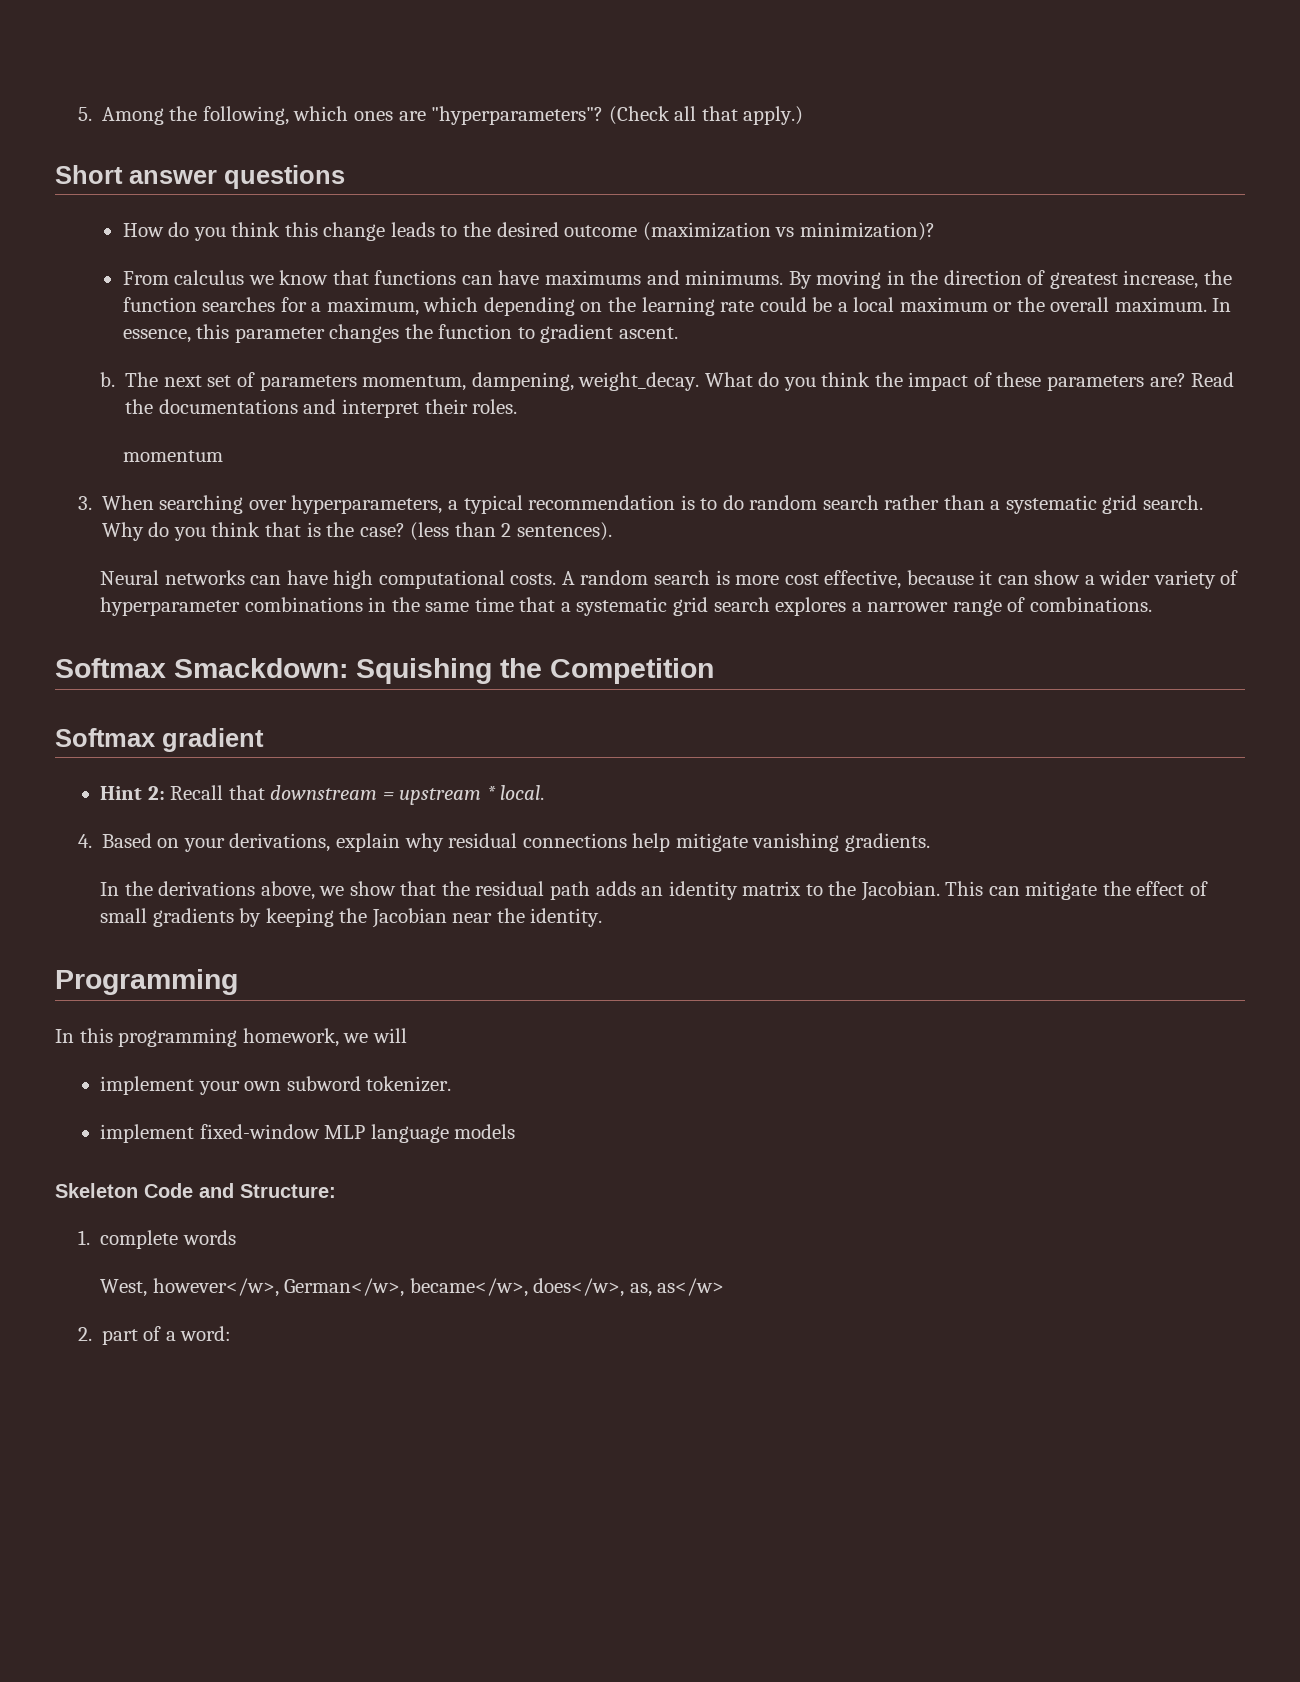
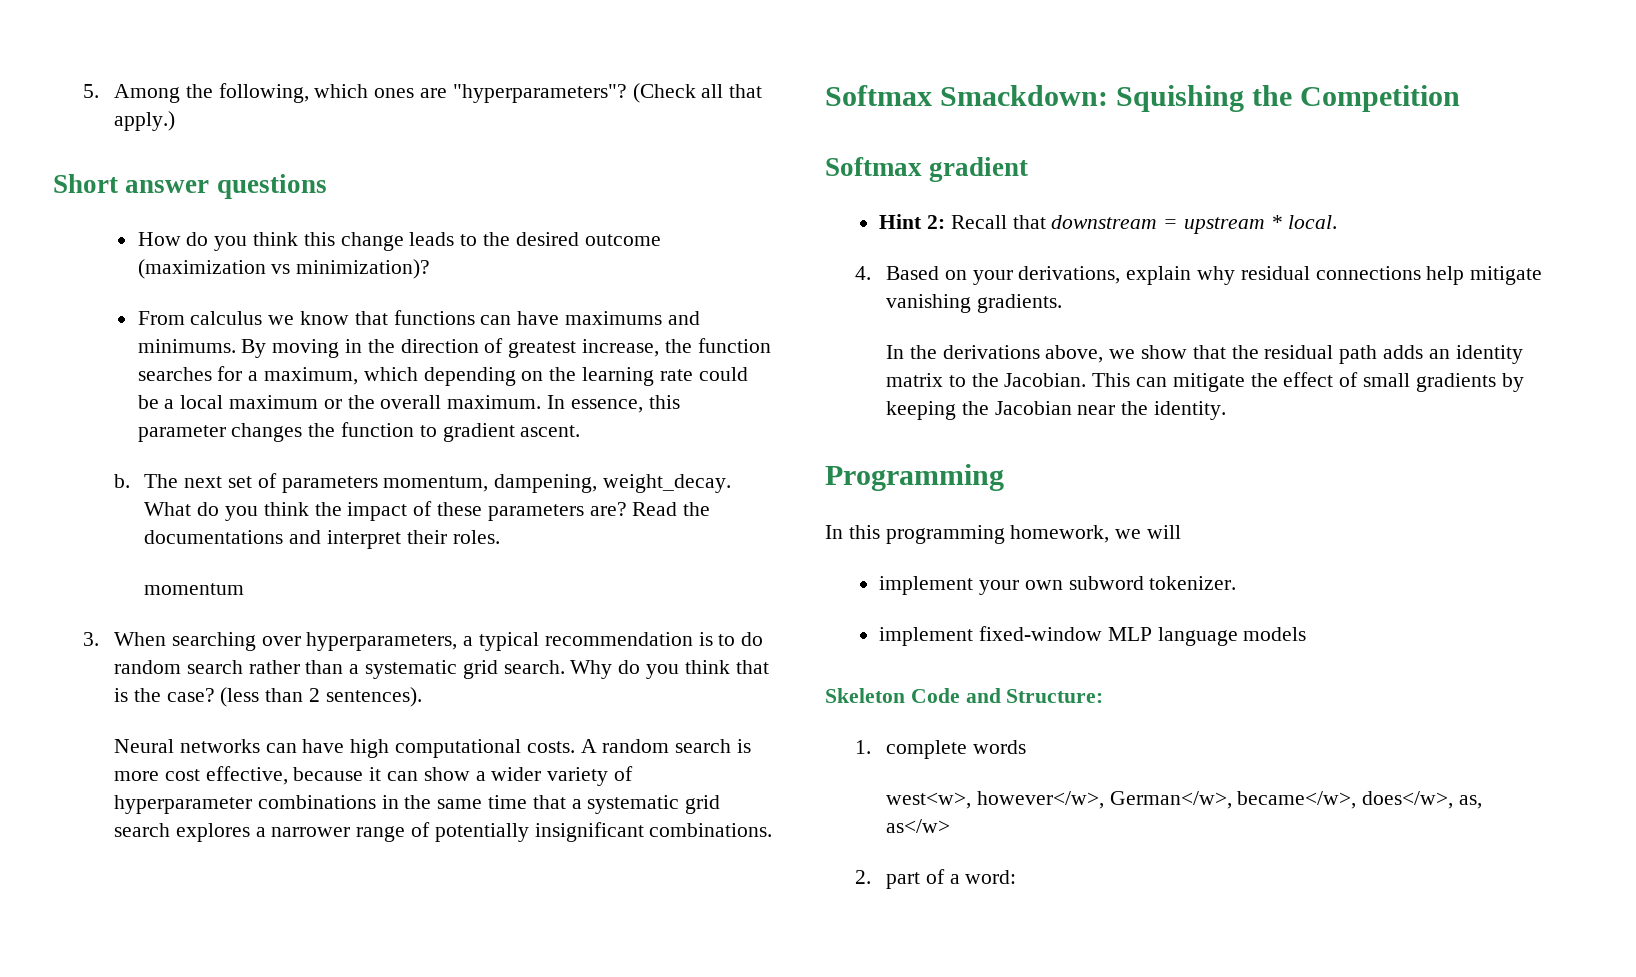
- A random search is more cost effective, because it can show a wider variety of hyperparameter combinations in the same time that a systematic grid search explores a narrower range of combinations.
+ A random search is more cost effective, because it can show a wider variety of hyperparameter combinations in the same time that a systematic grid search explores a narrower range of potentially insignificant combinations.
- West, however</w>, German</w>, became</w>, does</w>, as, as</w>
+ west<w>, however</w>, German</w>, became</w>, does</w>, as, as</w>

